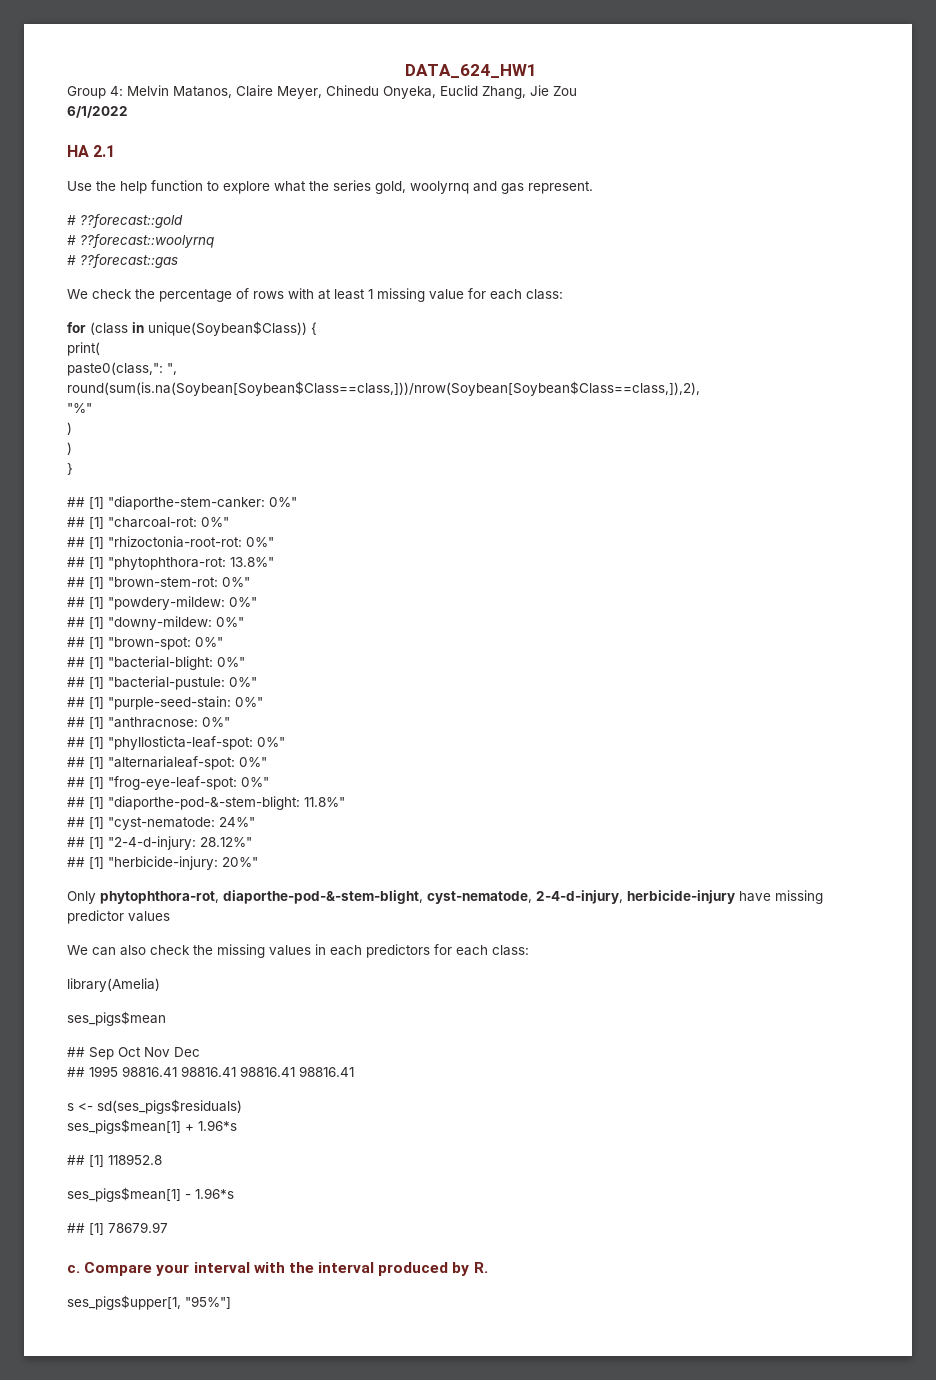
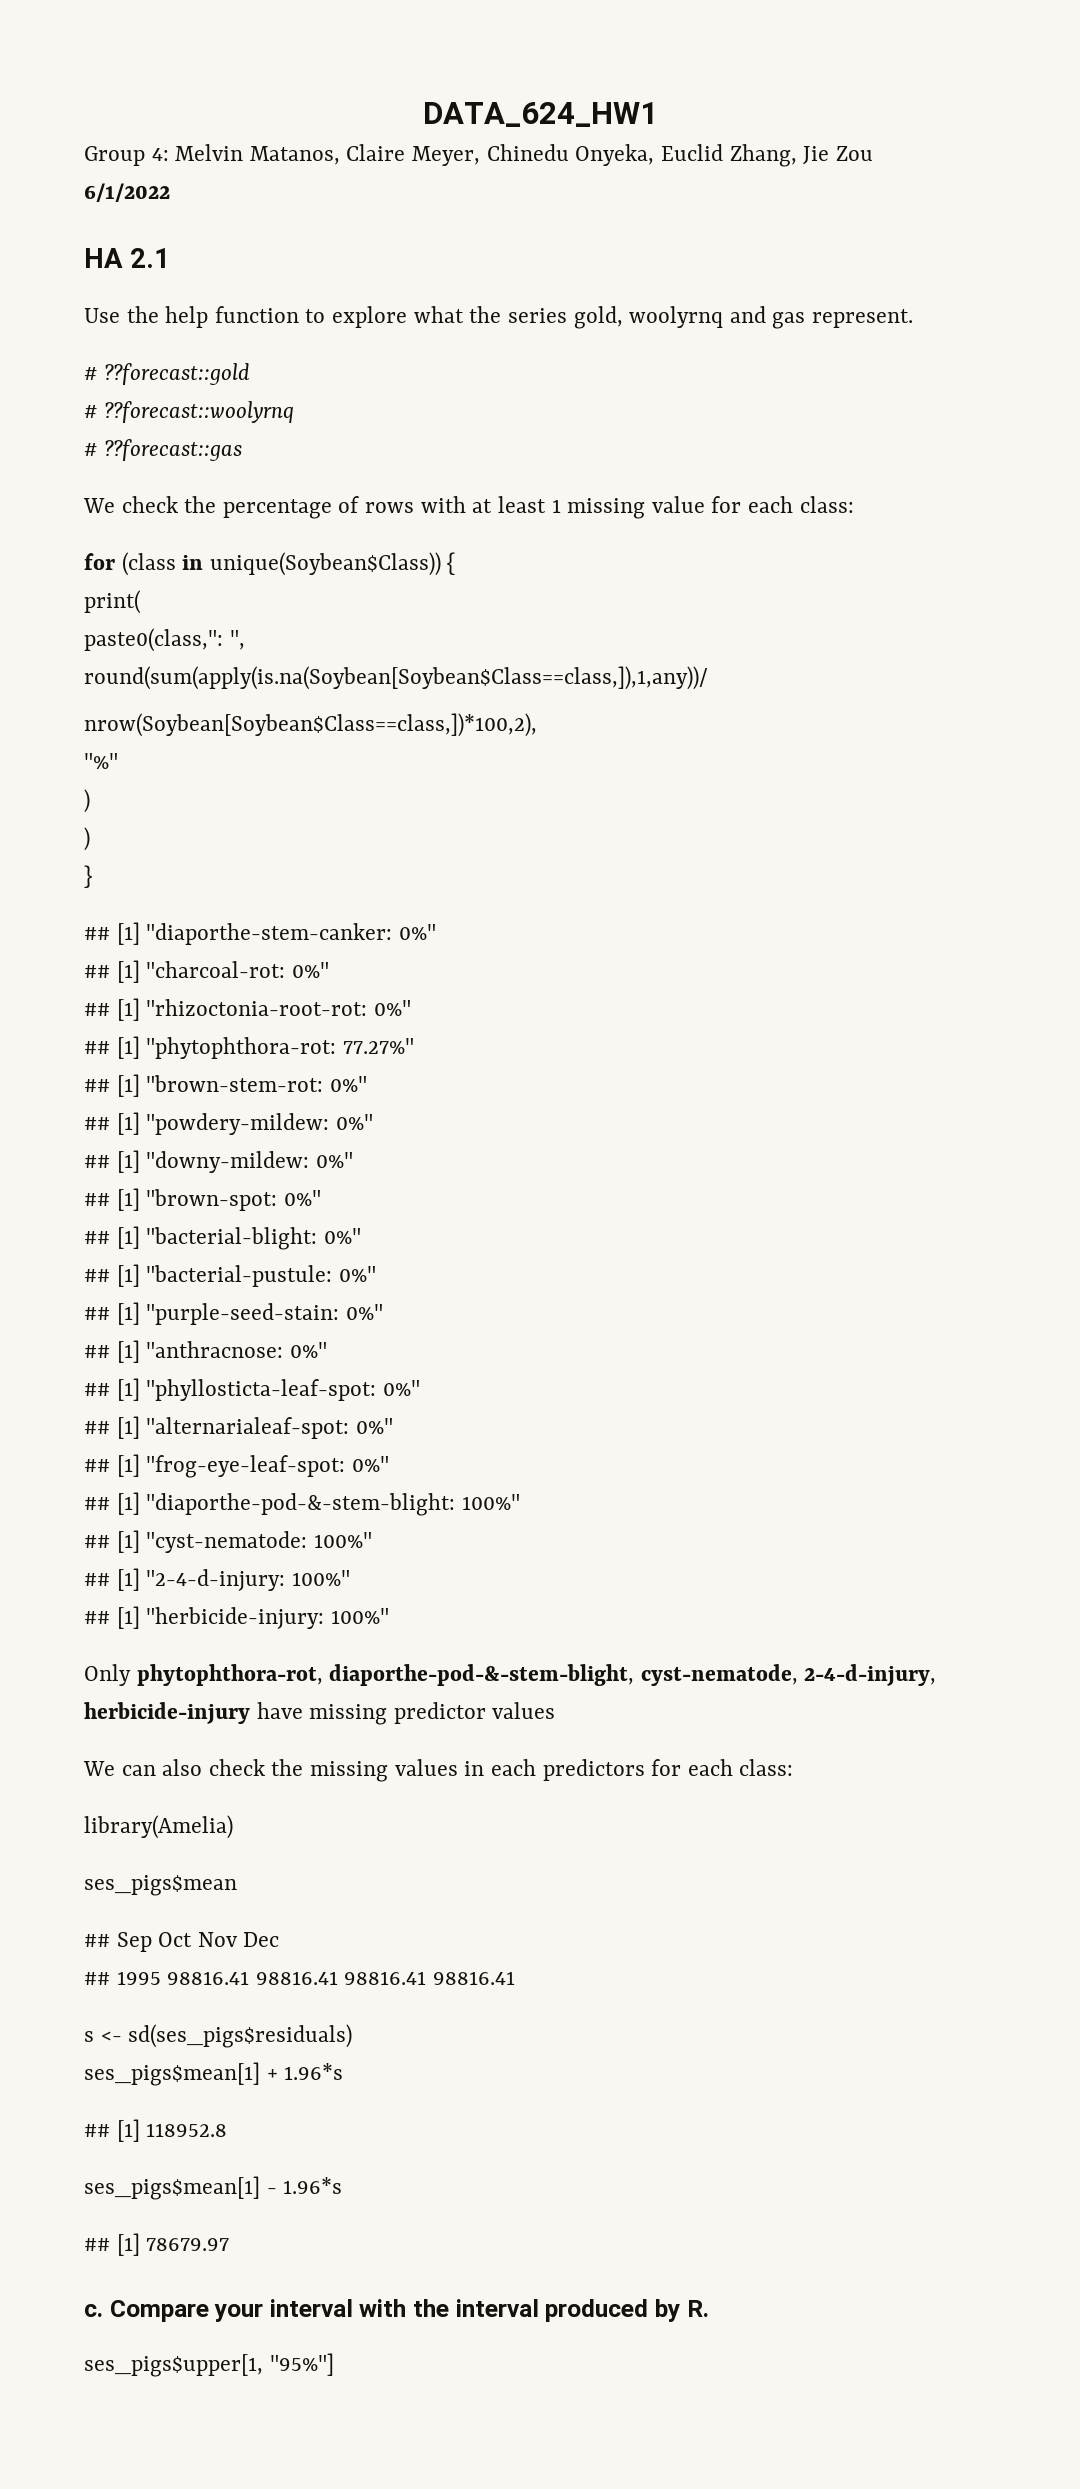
- round(sum(is.na(Soybean[Soybean$Class==class,]))/nrow(Soybean[Soybean$Class==class,]),2),
+ round(sum(apply(is.na(Soybean[Soybean$Class==class,]),1,any))/
+ nrow(Soybean[Soybean$Class==class,])*100,2),
- ## [1] "phytophthora-rot: 13.8%"
+ ## [1] "phytophthora-rot: 77.27%"
- ## [1] "diaporthe-pod-&-stem-blight: 11.8%"
+ ## [1] "diaporthe-pod-&-stem-blight: 100%"
- ## [1] "cyst-nematode: 24%"
+ ## [1] "cyst-nematode: 100%"
- ## [1] "2-4-d-injury: 28.12%"
+ ## [1] "2-4-d-injury: 100%"
- ## [1] "herbicide-injury: 20%"
+ ## [1] "herbicide-injury: 100%"

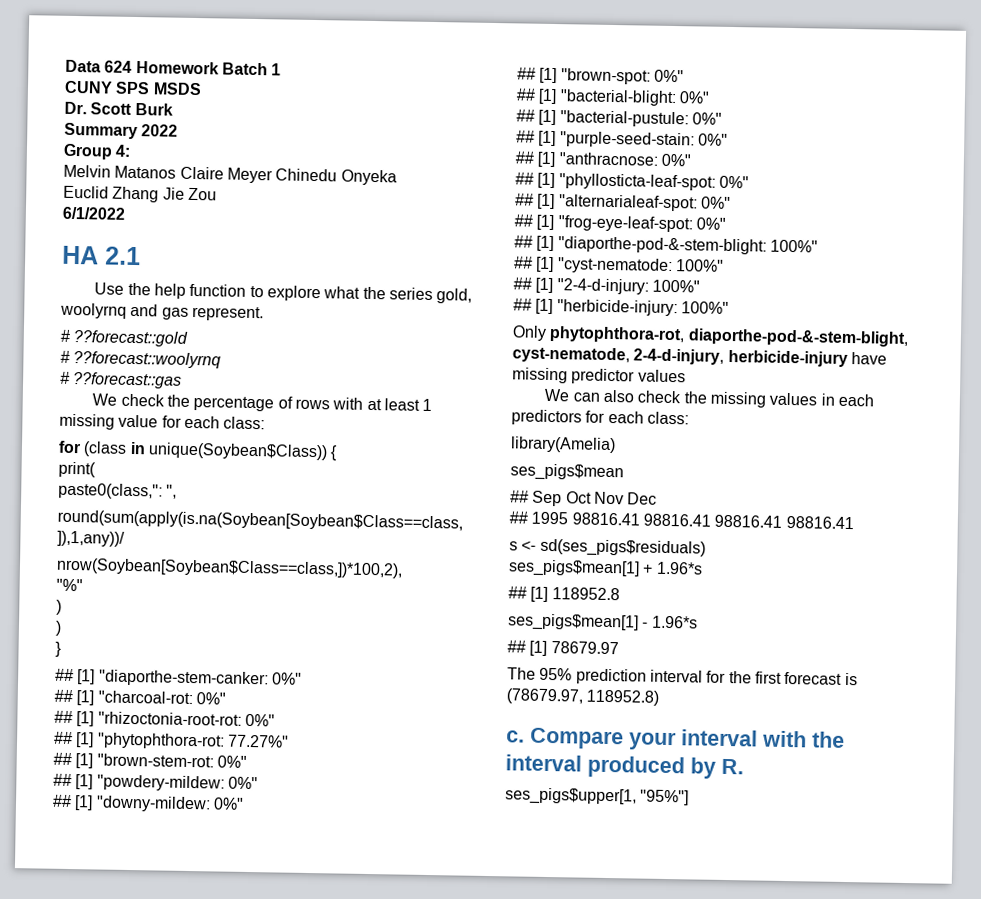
- DATA_624_HW1
- Group 4: Melvin Matanos, Claire Meyer, Chinedu Onyeka, Euclid Zhang, Jie Zou
+ Data 624 Homework Batch 1
+ CUNY SPS MSDS
+ Dr. Scott Burk
+ Summary 2022
+ Group 4:
+ Melvin Matanos Claire Meyer Chinedu Onyeka
+ Euclid Zhang Jie Zou
+ The 95% prediction interval for the first forecast is (78679.97, 118952.8)

